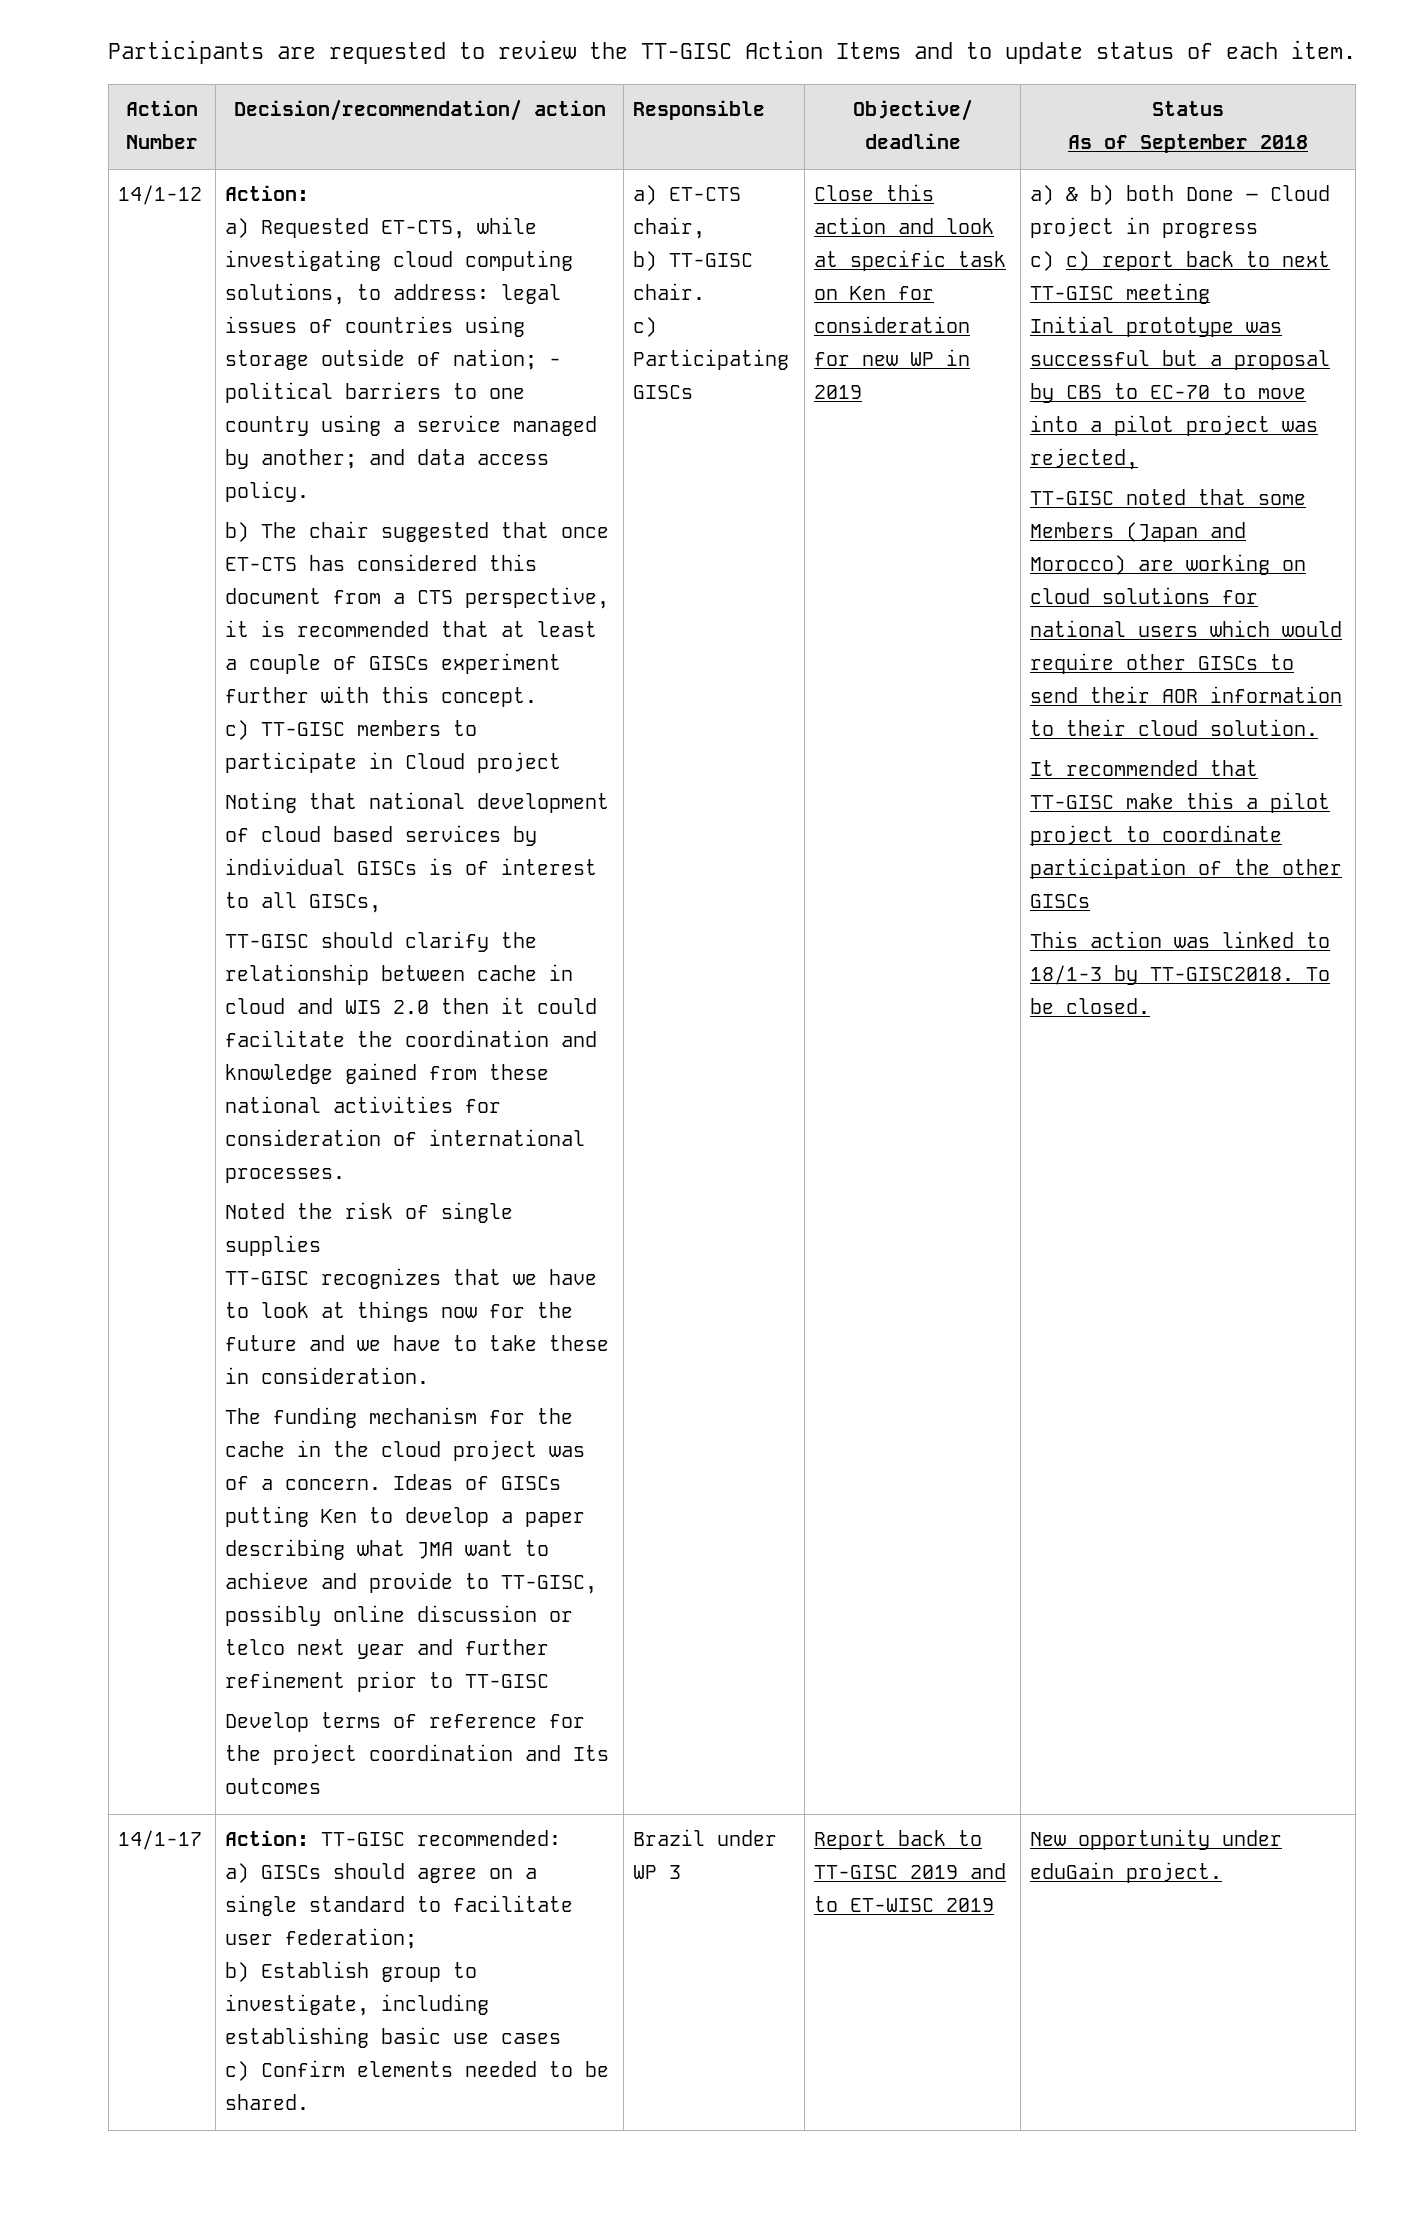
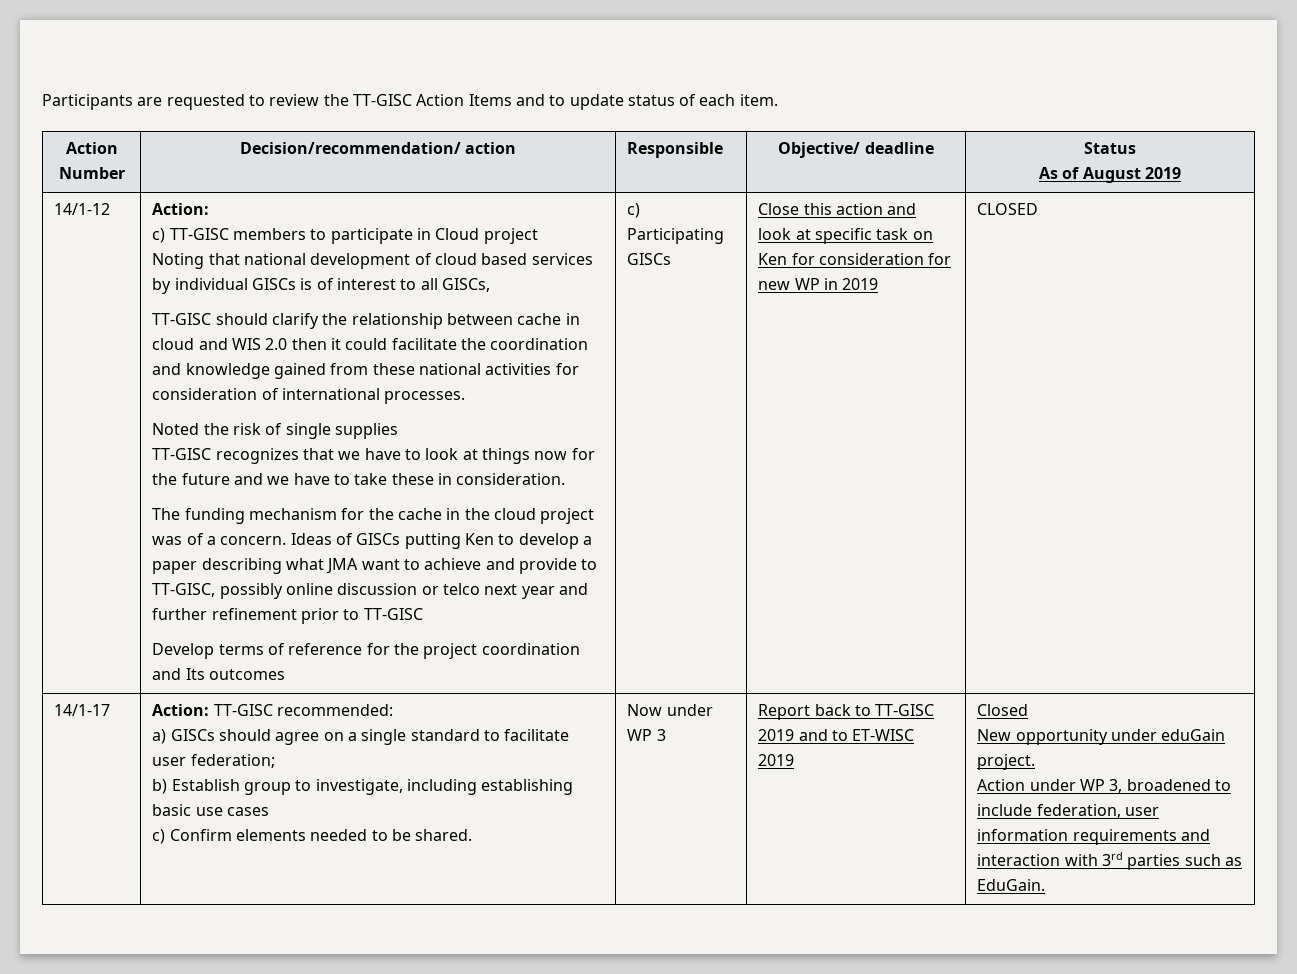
  Action Number | Decision/recommendation/ action | Responsible | Objective/ deadline | Status
- As of September 2018
+ As of August 2019
- a) Requested ET-CTS, while investigating cloud computing solutions, to address: legal issues of countries using storage outside of nation; - political barriers to one country using a service managed by another; and data access policy.
- b) The chair suggested that once ET-CTS has considered this document from a CTS perspective, it is recommended that at least a couple of GISCs experiment further with this concept.
- a) ET-CTS chair,
- b) TT-GISC chair.
- a) & b) both Done – Cloud project in progress
- c) c) report back to next TT-GISC meeting
- Initial prototype was successful but a proposal by CBS to EC-70 to move into a pilot project was rejected,
- TT-GISC noted that some Members (Japan and Morocco) are working on cloud solutions for national users which would require other GISCs to send their AOR information to their cloud solution.
- It recommended that TT-GISC make this a pilot project to coordinate participation of the other GISCs
- This action was linked to 18/1-3 by TT-GISC2018. To be closed.
+ CLOSED
- Brazil under WP 3
+ Now under WP 3
+ Closed
+ Action under WP 3, broadened to include federation, user information requirements and interaction with 3rd parties such as EduGain.

